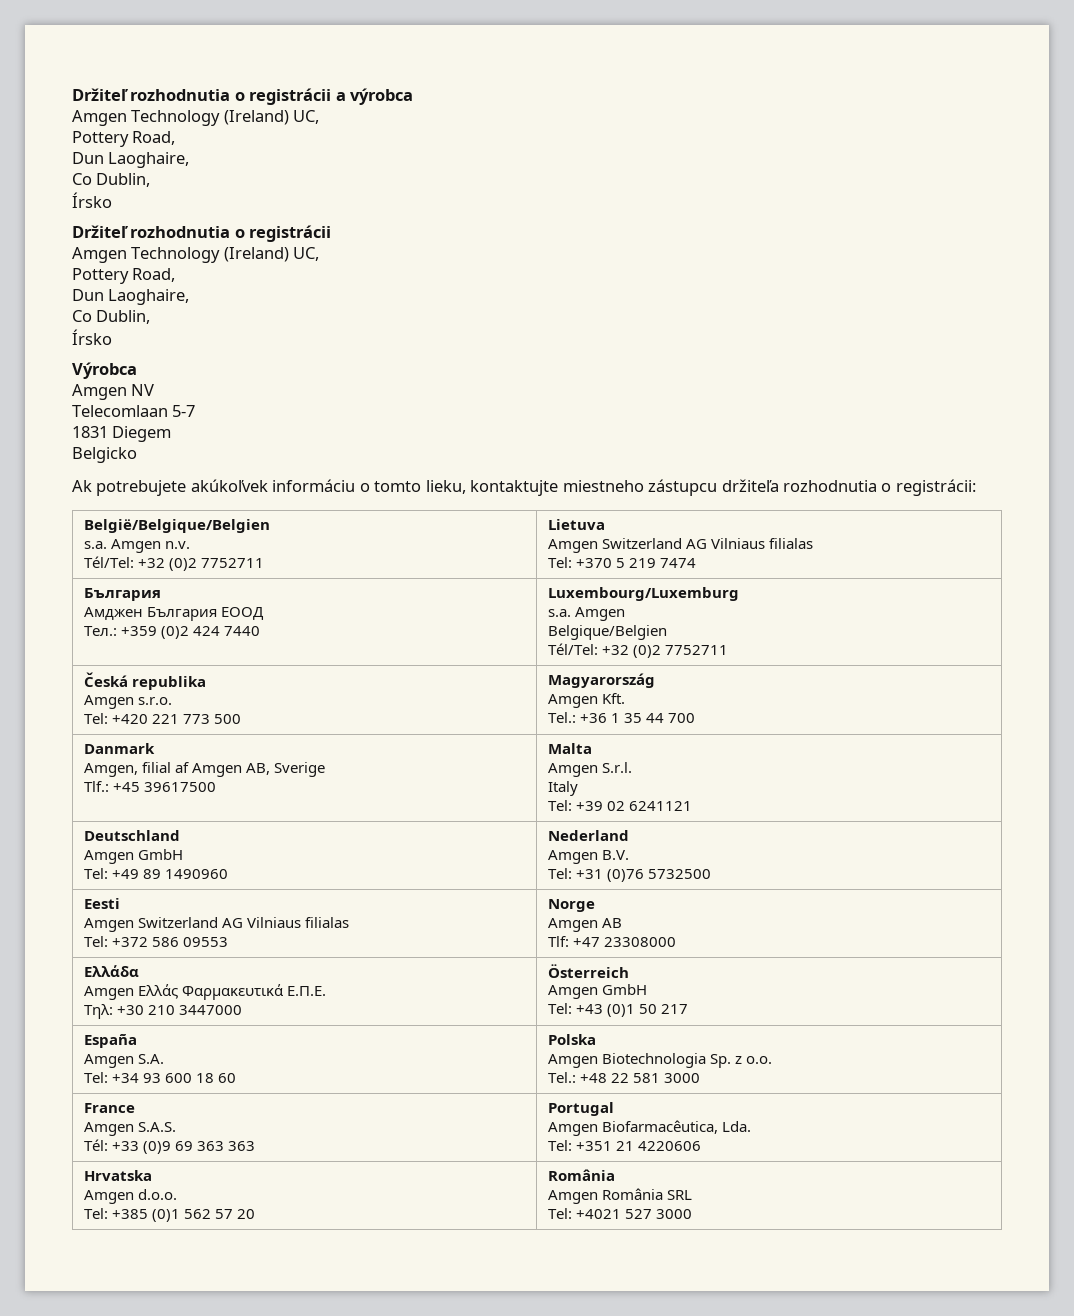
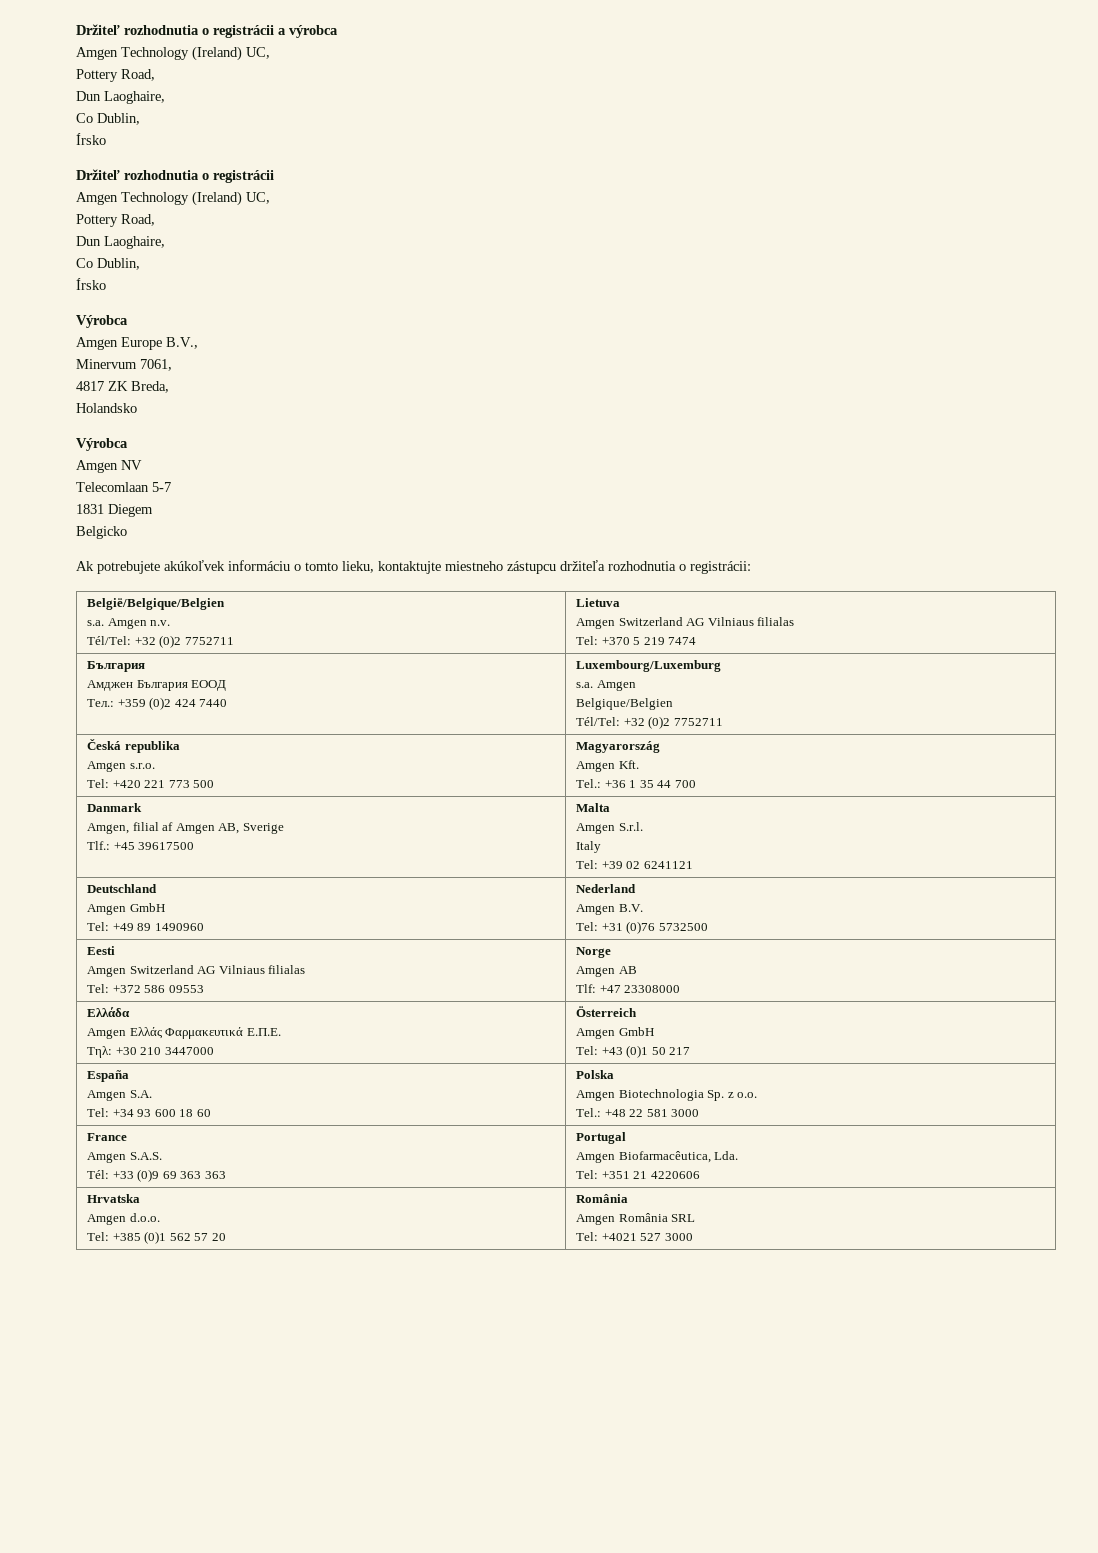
+ Amgen Europe B.V.,
+ Minervum 7061,
+ 4817 ZK Breda,
+ Holandsko
+ Výrobca

